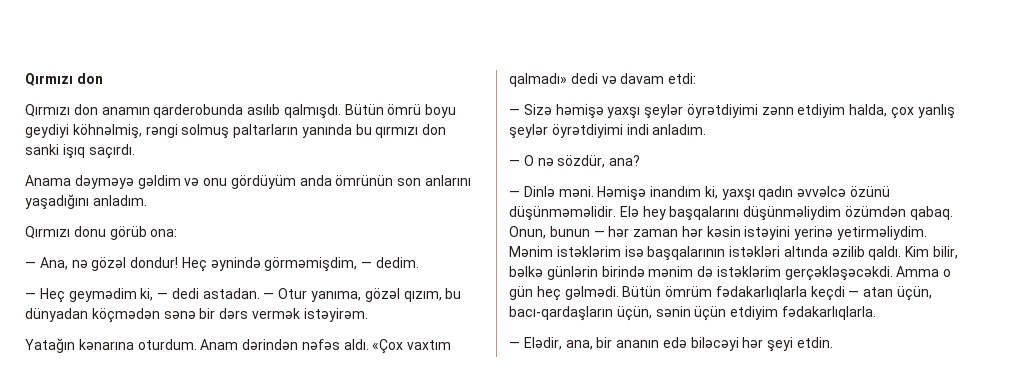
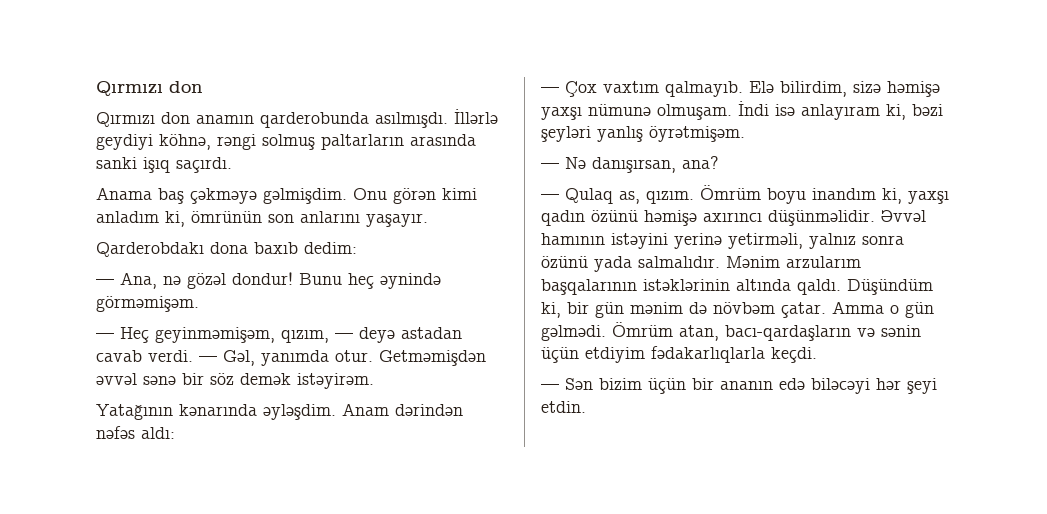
- Qırmızı don anamın qarderobunda asılıb qalmışdı. Bütün ömrü boyu geydiyi köhnəlmiş, rəngi solmuş paltarların yanında bu qırmızı don sanki işıq saçırdı.
- Anama dəyməyə gəldim və onu gördüyüm anda ömrünün son anlarını yaşadığını anladım.
- Qırmızı donu görüb ona:
+ Qırmızı don anamın qarderobunda asılmışdı. İllərlə geydiyi köhnə, rəngi solmuş paltarların arasında sanki işıq saçırdı.
+ Anama baş çəkməyə gəlmişdim. Onu görən kimi anladım ki, ömrünün son anlarını yaşayır.
+ Qarderobdakı dona baxıb dedim:
- Heç əynində görməmişdim, — dedim.
- — Heç geymədim ki, — dedi astadan. — Otur yanıma, gözəl qızım, bu dünyadan köçmədən sənə bir dərs vermək istəyirəm.
- Yatağın kənarına oturdum. Anam dərindən nəfəs aldı. «Çox vaxtım qalmadı» dedi və davam etdi:
- — Sizə həmişə yaxşı şeylər öyrətdiyimi zənn etdiyim halda, çox yanlış şeylər öyrətdiyimi indi anladım.
- — O nə sözdür, ana?
- — Dinlə məni. Həmişə inandım ki, yaxşı qadın əvvəlcə özünü düşünməməlidir. Elə hey başqalarını düşünməliydim özümdən qabaq. Onun, bunun — hər zaman hər kəsin istəyini yerinə yetirməliydim. Mənim istəklərim isə başqalarının istəkləri altında əzilib qaldı. Kim bilir, bəlkə günlərin birində mənim də istəklərim gerçəkləşəcəkdi. Amma o gün heç gəlmədi. Bütün ömrüm fədakarlıqlarla keçdi — atan üçün, bacı-qardaşların üçün, sənin üçün etdiyim fədakarlıqlarla.
- — Elədir, ana, bir ananın edə biləcəyi hər şeyi etdin.
+ Bunu heç əynində görməmişəm.
+ — Heç geyinməmişəm, qızım, — deyə astadan cavab verdi. — Gəl, yanımda otur. Getməmişdən əvvəl sənə bir söz demək istəyirəm.
+ Yatağının kənarında əyləşdim. Anam dərindən nəfəs aldı:
+ — Çox vaxtım qalmayıb. Elə bilirdim, sizə həmişə yaxşı nümunə olmuşam. İndi isə anlayıram ki, bəzi şeyləri yanlış öyrətmişəm.
+ — Nə danışırsan, ana?
+ — Qulaq as, qızım. Ömrüm boyu inandım ki, yaxşı qadın özünü həmişə axırıncı düşünməlidir. Əvvəl hamının istəyini yerinə yetirməli, yalnız sonra özünü yada salmalıdır. Mənim arzularım başqalarının istəklərinin altında qaldı. Düşündüm ki, bir gün mənim də növbəm çatar. Amma o gün gəlmədi. Ömrüm atan, bacı-qardaşların və sənin üçün etdiyim fədakarlıqlarla keçdi.
+ — Sən bizim üçün bir ananın edə biləcəyi hər şeyi etdin.

